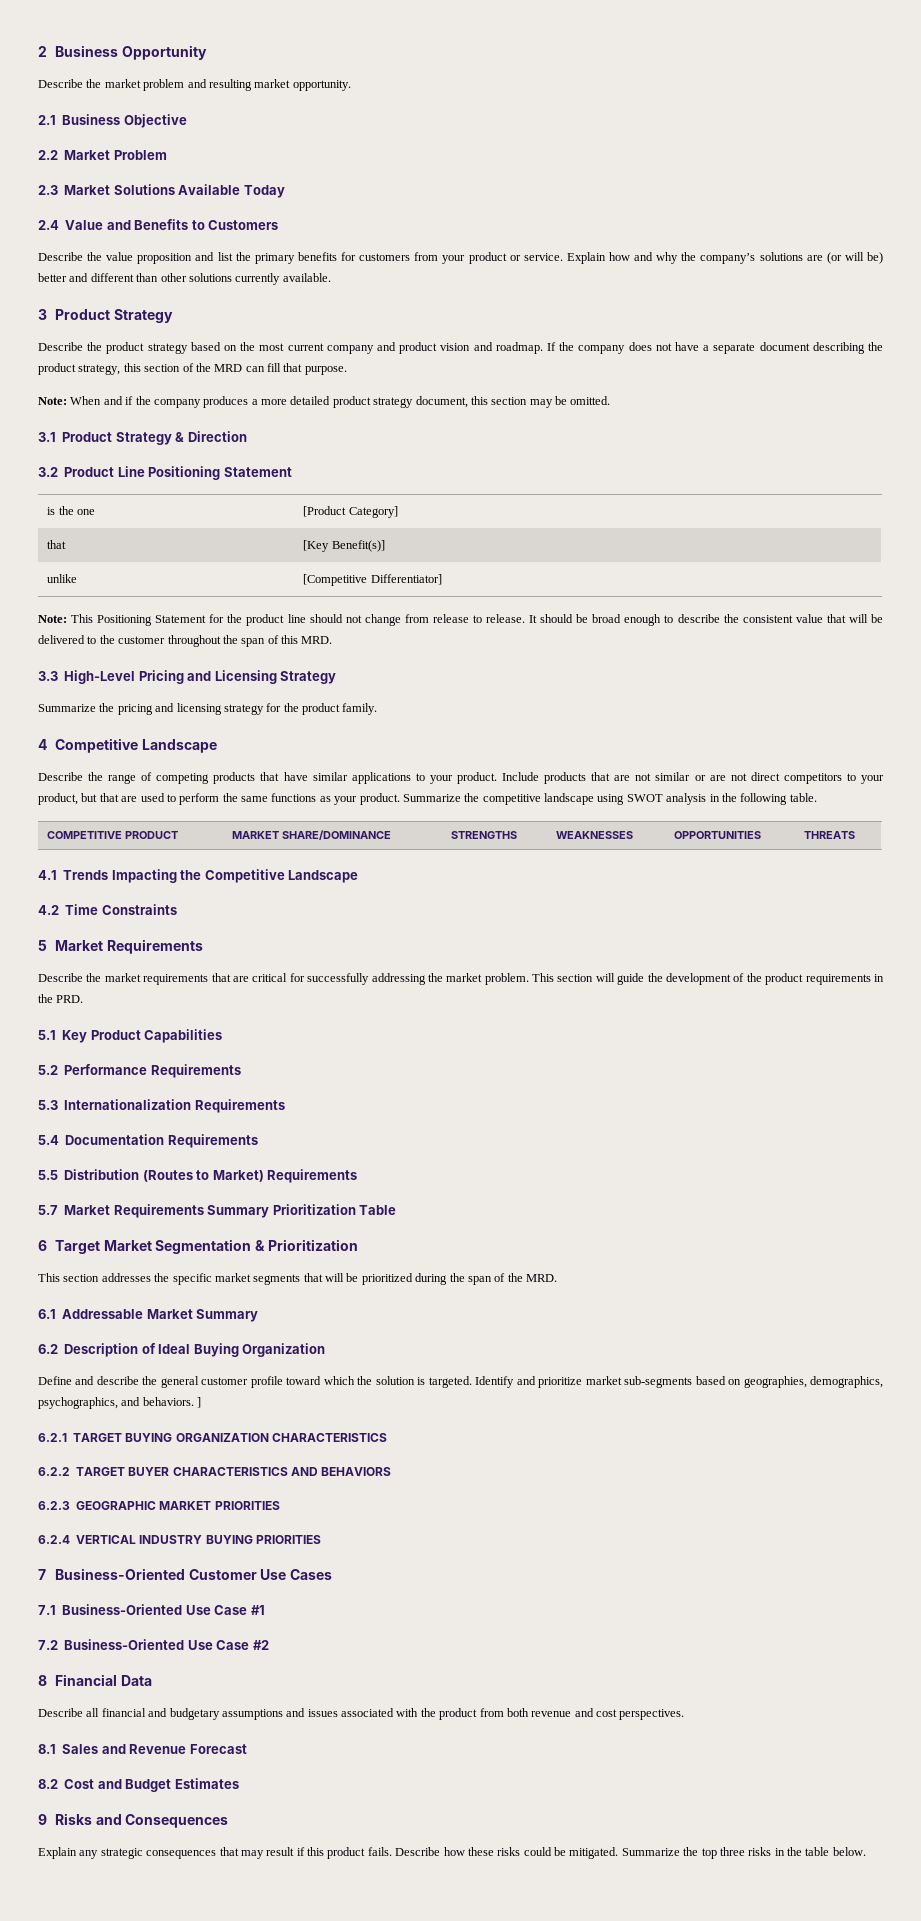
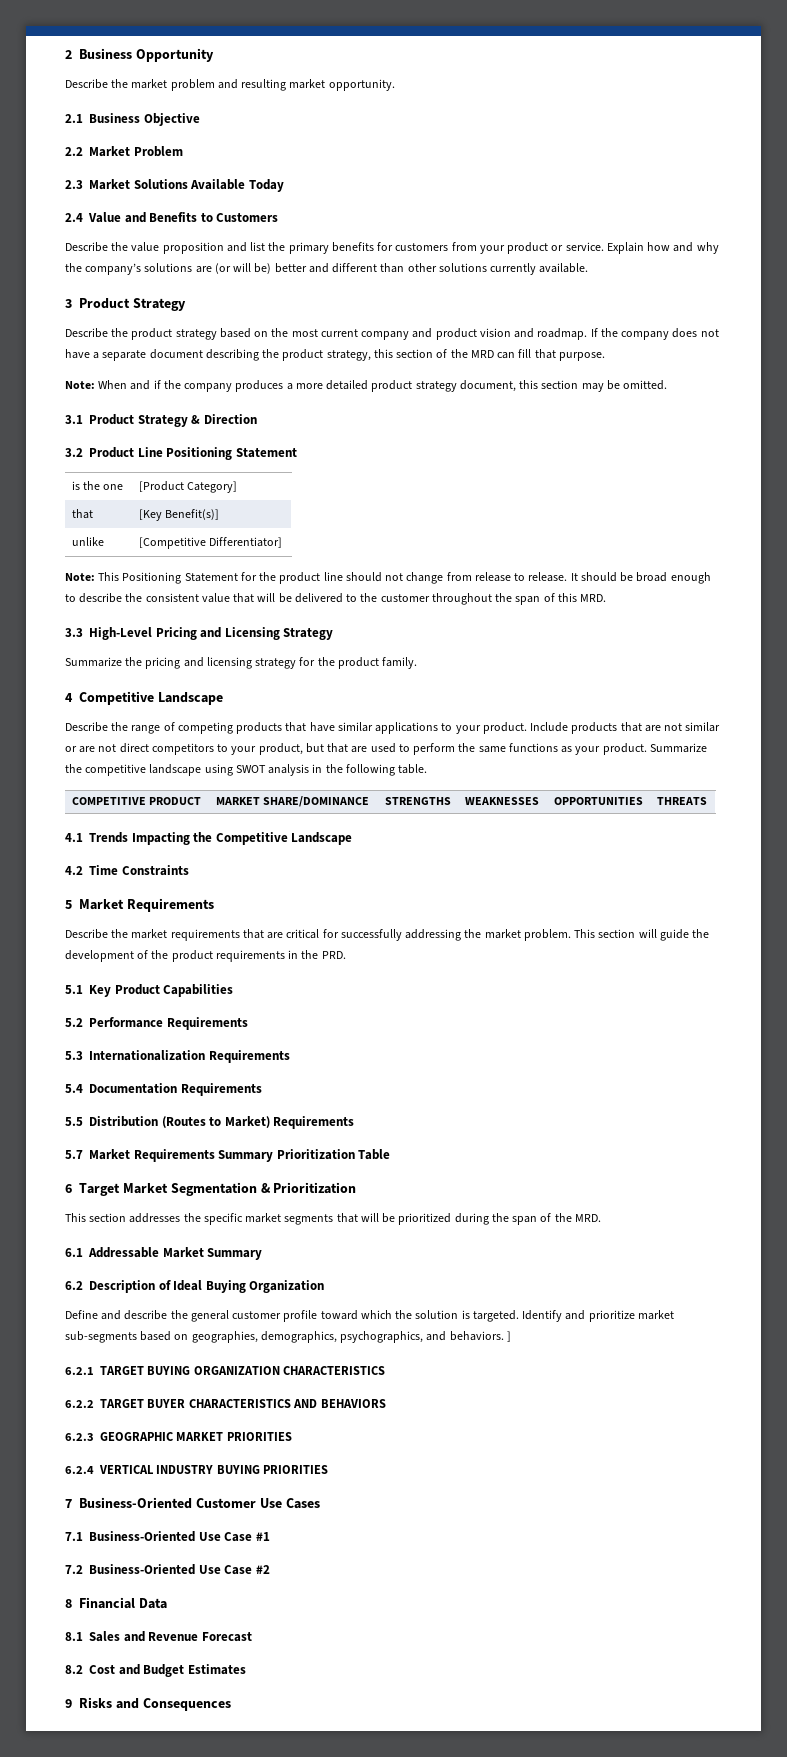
- Describe all financial and budgetary assumptions and issues associated with the product from both revenue and cost perspectives.
- Explain any strategic consequences that may result if this product fails. Describe how these risks could be mitigated. Summarize the top three risks in the table below.

